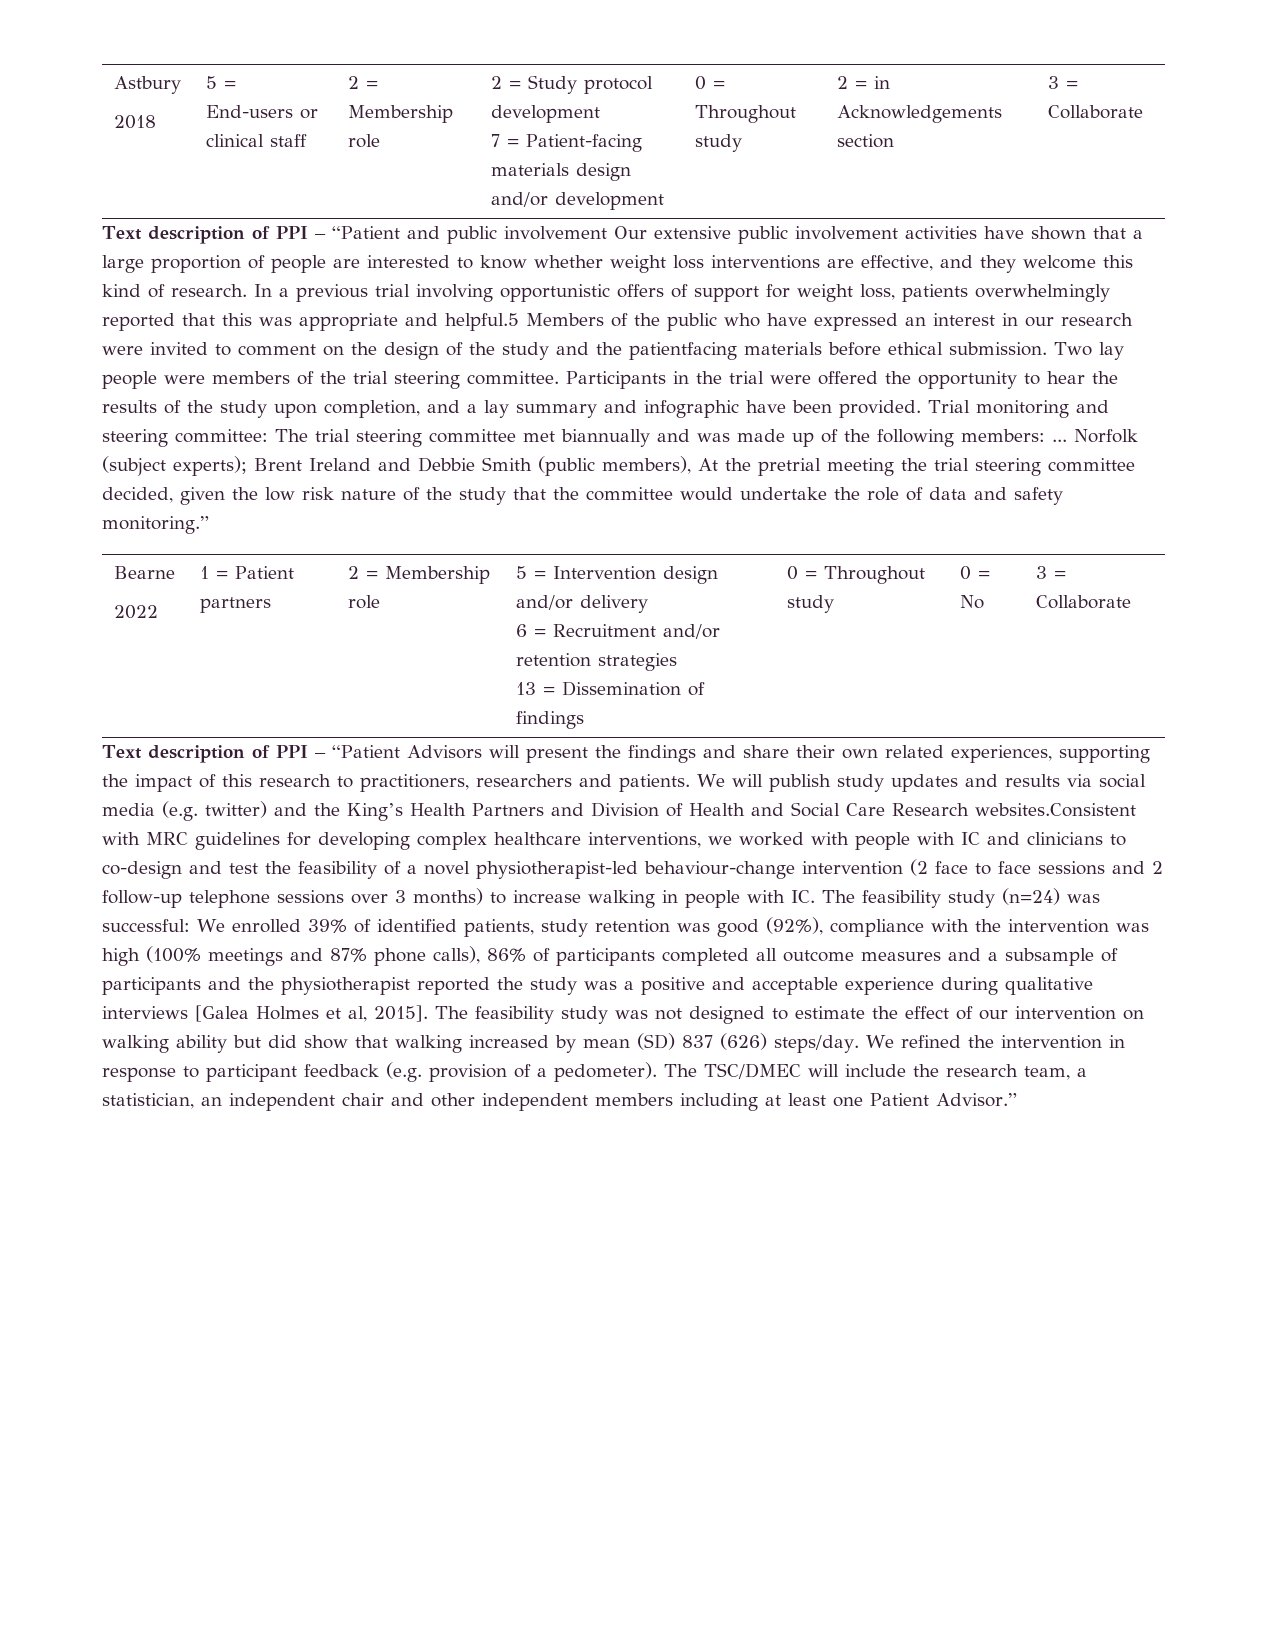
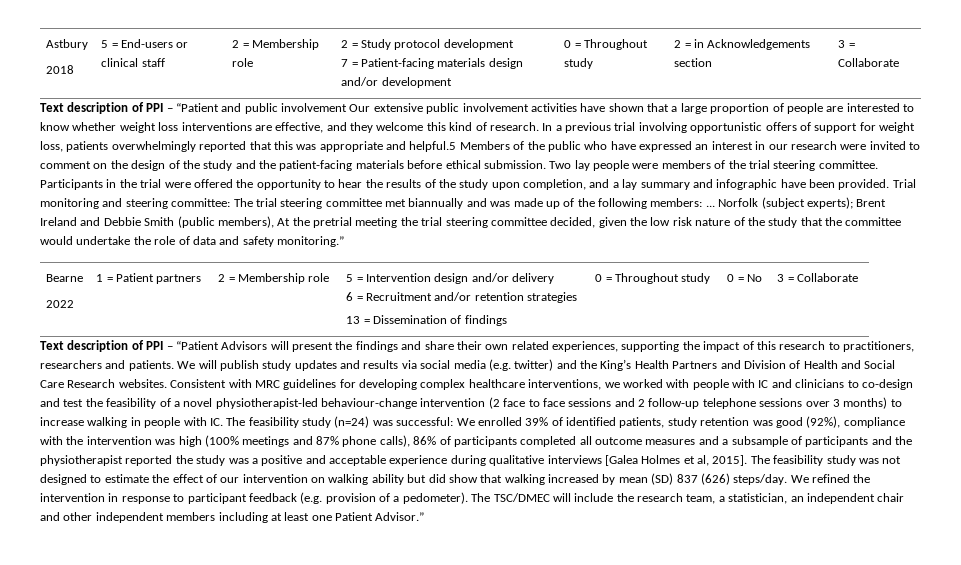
- In a previous trial involving opportunistic offers of support for weight loss, patients overwhelmingly reported that this was appropriate and helpful.5 Members of the public who have expressed an interest in our research were invited to comment on the design of the study and the patientfacing materials before ethical submission.
+ In a previous trial involving opportunistic offers of support for weight loss, patients overwhelmingly reported that this was appropriate and helpful.5 Members of the public who have expressed an interest in our research were invited to comment on the design of the study and the patient-facing materials before ethical submission.
- We will publish study updates and results via social media (e.g. twitter) and the King’s Health Partners and Division of Health and Social Care Research websites.Consistent with MRC guidelines for developing complex healthcare interventions, we worked with people with IC and clinicians to co-design and test the feasibility of a novel physiotherapist-led behaviour-change intervention (2 face to face sessions and 2 follow-up telephone sessions over 3 months) to increase walking in people with IC. The feasibility study (n=24) was successful:
+ We will publish study updates and results via social media (e.g. twitter) and the King’s Health Partners and Division of Health and Social Care Research websites. Consistent with MRC guidelines for developing complex healthcare interventions, we worked with people with IC and clinicians to co-design and test the feasibility of a novel physiotherapist-led behaviour-change intervention (2 face to face sessions and 2 follow-up telephone sessions over 3 months) to increase walking in people with IC. The feasibility study (n=24) was successful:

